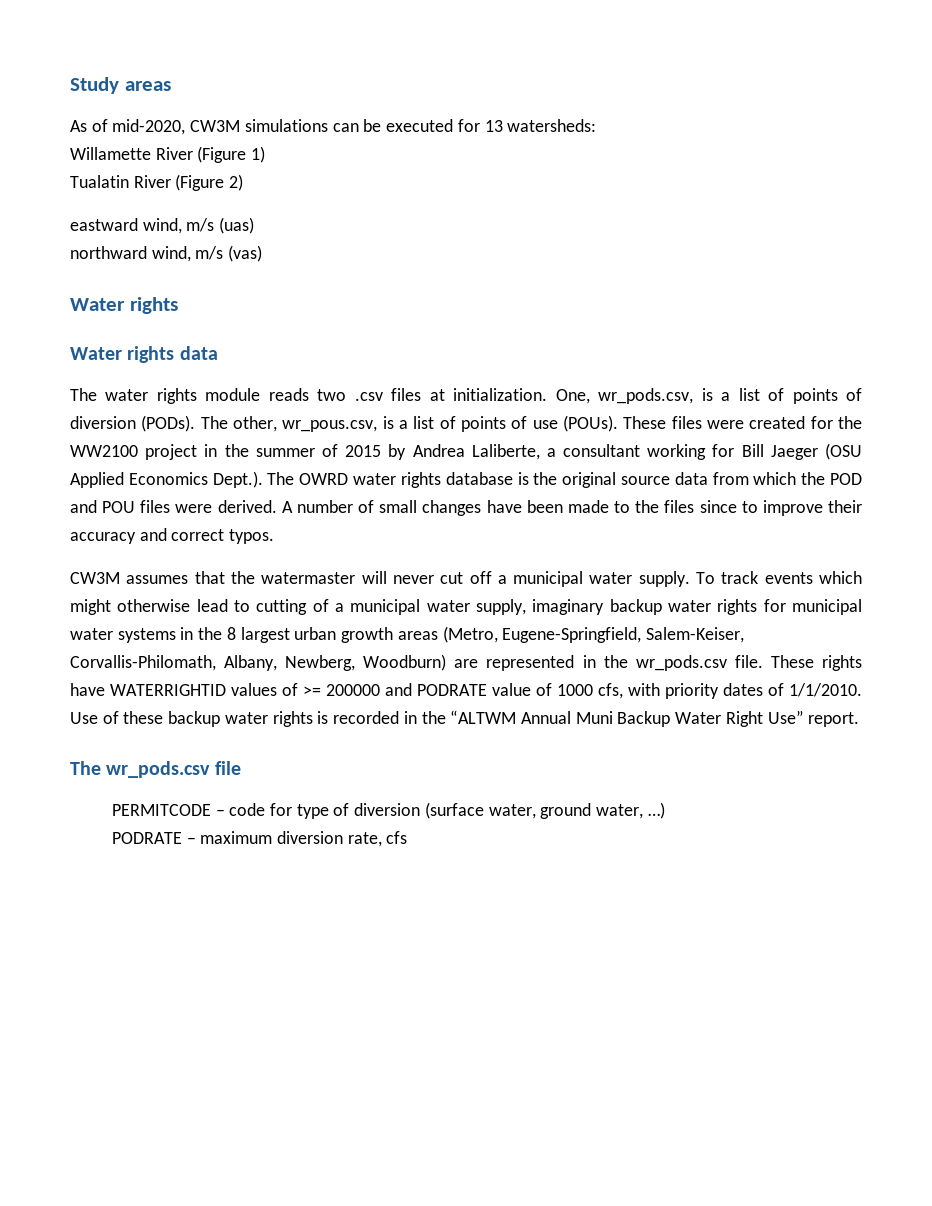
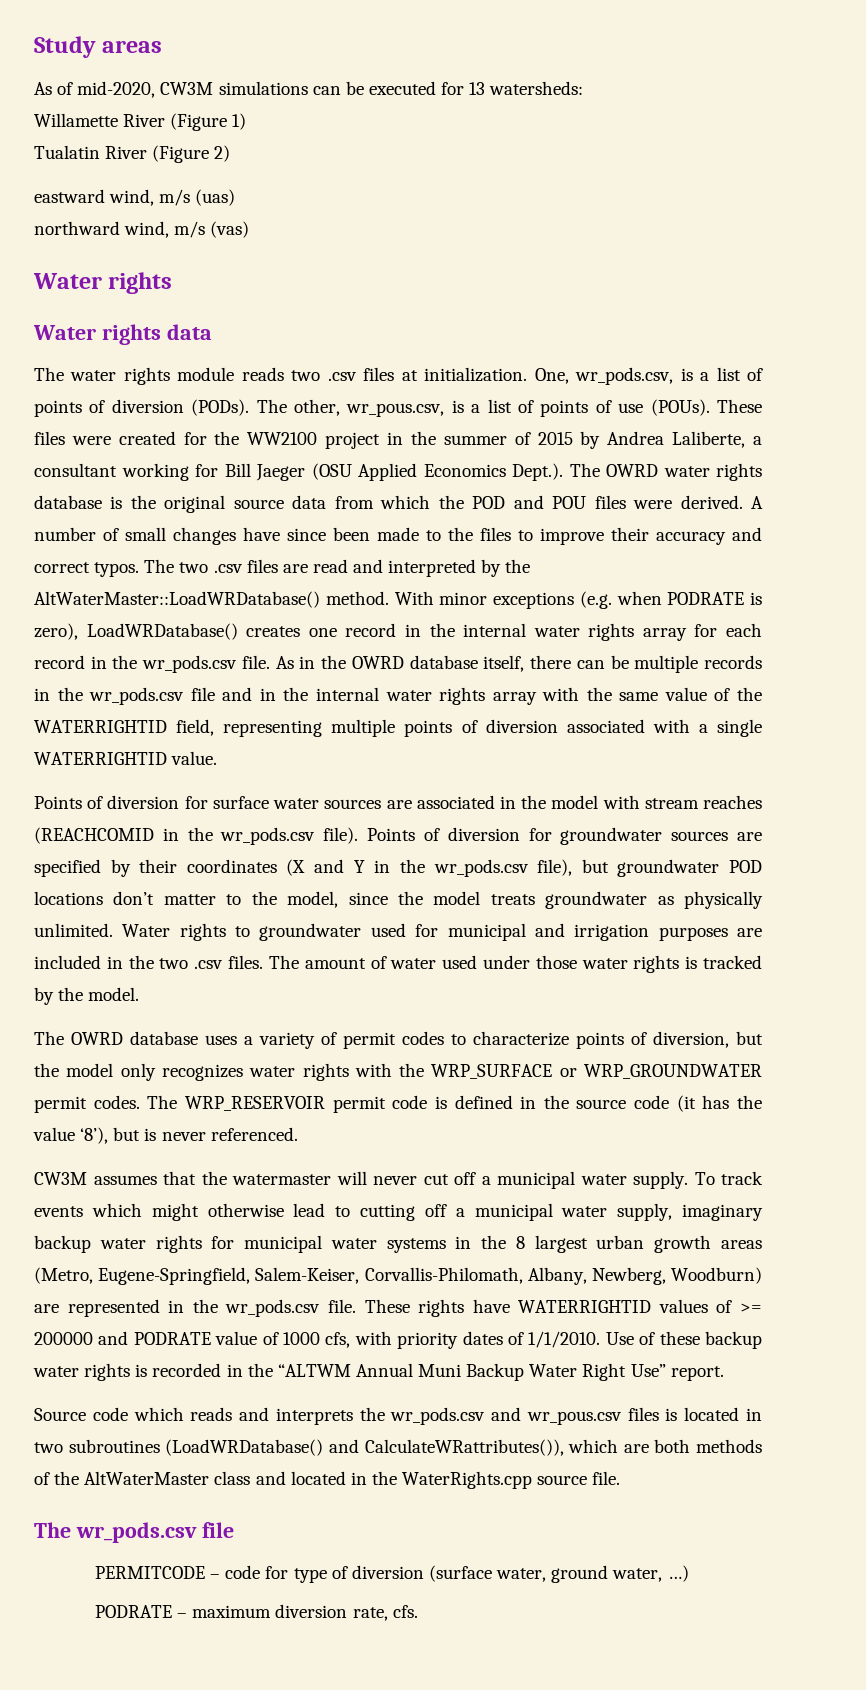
- A number of small changes have been made to the files since to improve their accuracy and correct typos.
+ A number of small changes have since been made to the files to improve their accuracy and correct typos. The two .csv files are read and interpreted by the AltWaterMaster::LoadWRDatabase() method. With minor exceptions (e.g. when PODRATE is zero), LoadWRDatabase() creates one record in the internal water rights array for each record in the wr_pods.csv file. As in the OWRD database itself, there can be multiple records in the wr_pods.csv file and in the internal water rights array with the same value of the WATERRIGHTID field, representing multiple points of diversion associated with a single WATERRIGHTID value.
+ Points of diversion for surface water sources are associated in the model with stream reaches (REACHCOMID in the wr_pods.csv file). Points of diversion for groundwater sources are specified by their coordinates (X and Y in the wr_pods.csv file), but groundwater POD locations don’t matter to the model, since the model treats groundwater as physically unlimited. Water rights to groundwater used for municipal and irrigation purposes are included in the two .csv files. The amount of water used under those water rights is tracked by the model.
+ The OWRD database uses a variety of permit codes to characterize points of diversion, but the model only recognizes water rights with the WRP_SURFACE or WRP_GROUNDWATER permit codes. The WRP_RESERVOIR permit code is defined in the source code (it has the value ‘8’), but is never referenced.
- To track events which might otherwise lead to cutting of a municipal water supply, imaginary backup water rights for municipal water systems in the 8 largest urban growth areas (Metro, Eugene-Springfield, Salem-Keiser, Corvallis-Philomath, Albany, Newberg, Woodburn) are represented in the wr_pods.csv file.
+ To track events which might otherwise lead to cutting off a municipal water supply, imaginary backup water rights for municipal water systems in the 8 largest urban growth areas (Metro, Eugene-Springfield, Salem-Keiser, Corvallis-Philomath, Albany, Newberg, Woodburn) are represented in the wr_pods.csv file.
+ Source code which reads and interprets the wr_pods.csv and wr_pous.csv files is located in two subroutines (LoadWRDatabase() and CalculateWRattributes()), which are both methods of the AltWaterMaster class and located in the WaterRights.cpp source file.
- PODRATE – maximum diversion rate, cfs
+ PODRATE – maximum diversion rate, cfs.

